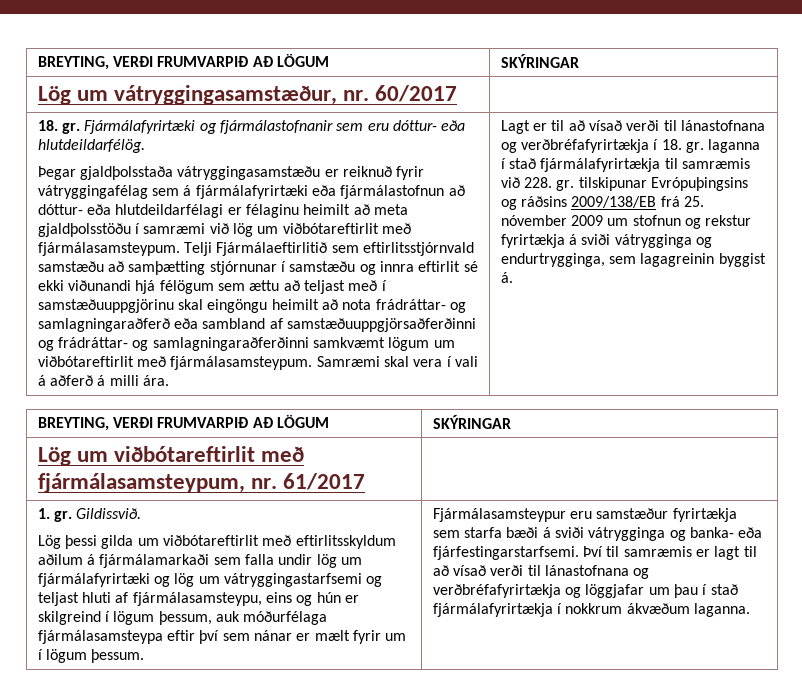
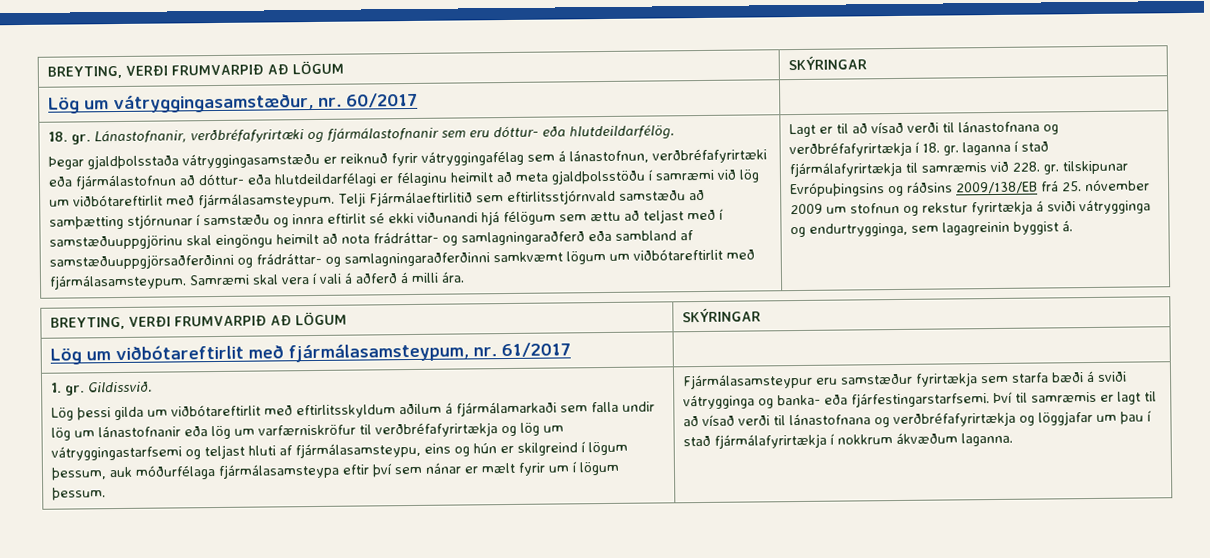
- Fjármálafyrirtæki og fjármálastofnanir sem eru dóttur- eða hlutdeildarfélög.
+ Lánastofnanir, verðbréfafyrirtæki og fjármálastofnanir sem eru dóttur- eða hlutdeildarfélög.
- Þegar gjaldþolsstaða vátryggingasamstæðu er reiknuð fyrir vátryggingafélag sem á fjármálafyrirtæki eða fjármálastofnun að dóttur- eða hlutdeildarfélagi er félaginu heimilt að meta gjaldþolsstöðu í samræmi við lög um viðbótareftirlit með fjármálasamsteypum.
+ Þegar gjaldþolsstaða vátryggingasamstæðu er reiknuð fyrir vátryggingafélag sem á lánastofnun, verðbréfafyrirtæki eða fjármálastofnun að dóttur- eða hlutdeildarfélagi er félaginu heimilt að meta gjaldþolsstöðu í samræmi við lög um viðbótareftirlit með fjármálasamsteypum.
- Lög þessi gilda um viðbótareftirlit með eftirlitsskyldum aðilum á fjármálamarkaði sem falla undir lög um fjármálafyrirtæki og lög um vátryggingastarfsemi og teljast hluti af fjármálasamsteypu, eins og hún er skilgreind í lögum þessum, auk móðurfélaga fjármálasamsteypa eftir því sem nánar er mælt fyrir um í lögum þessum.
+ Lög þessi gilda um viðbótareftirlit með eftirlitsskyldum aðilum á fjármálamarkaði sem falla undir lög um lánastofnanir eða lög um varfærniskröfur til verðbréfafyrirtækja og lög um vátryggingastarfsemi og teljast hluti af fjármálasamsteypu, eins og hún er skilgreind í lögum þessum, auk móðurfélaga fjármálasamsteypa eftir því sem nánar er mælt fyrir um í lögum þessum.

